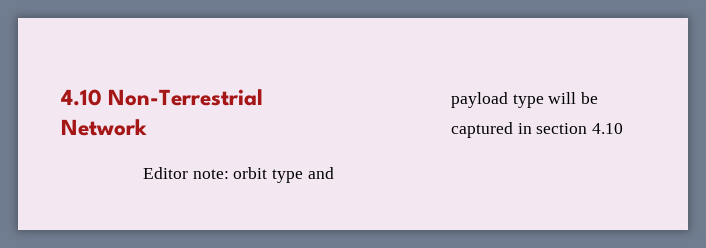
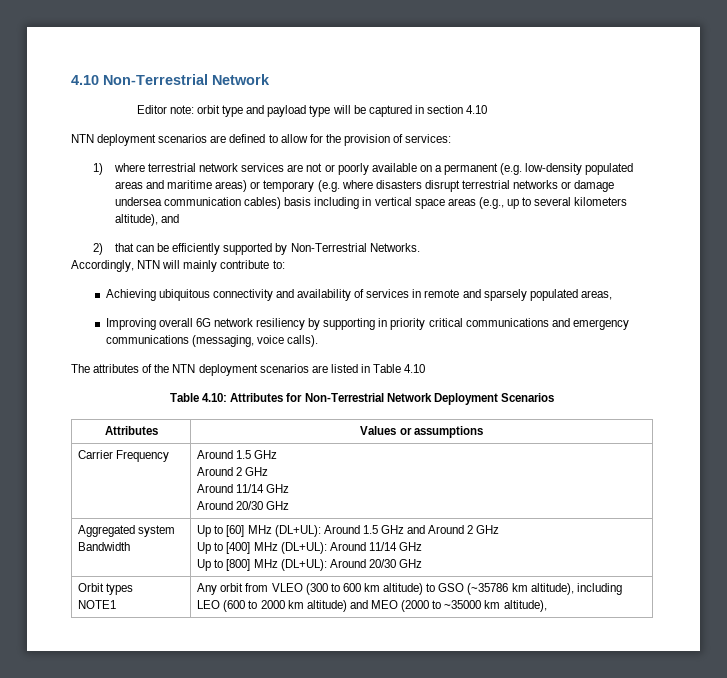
+ NTN deployment scenarios are defined to allow for the provision of services:
+ 1) where terrestrial network services are not or poorly available on a permanent (e.g. low-density populated areas and maritime areas) or temporary (e.g. where disasters disrupt terrestrial networks or damage undersea communication cables) basis including in vertical space areas (e.g., up to several kilometers altitude), and
+ 2) that can be efficiently supported by Non-Terrestrial Networks.
+ Accordingly, NTN will mainly contribute to:
+ Achieving ubiquitous connectivity and availability of services in remote and sparsely populated areas,
+ Improving overall 6G network resiliency by supporting in priority critical communications and emergency communications (messaging, voice calls).
+ The attributes of the NTN deployment scenarios are listed in Table 4.10
+ Table 4.10: Attributes for Non-Terrestrial Network Deployment Scenarios
+ Attributes | Values or assumptions
+ Carrier Frequency | Around 1.5 GHz
+ Around 2 GHz
+ Around 11/14 GHz
+ Around 20/30 GHz
+ Aggregated system Bandwidth | Up to [60] MHz (DL+UL): Around 1.5 GHz and Around 2 GHz
+ Up to [400] MHz (DL+UL): Around 11/14 GHz
+ Up to [800] MHz (DL+UL): Around 20/30 GHz
+ Orbit types
+ NOTE1 | Any orbit from VLEO (300 to 600 km altitude) to GSO (~35786 km altitude), including LEO (600 to 2000 km altitude) and MEO (2000 to ~35000 km altitude),

